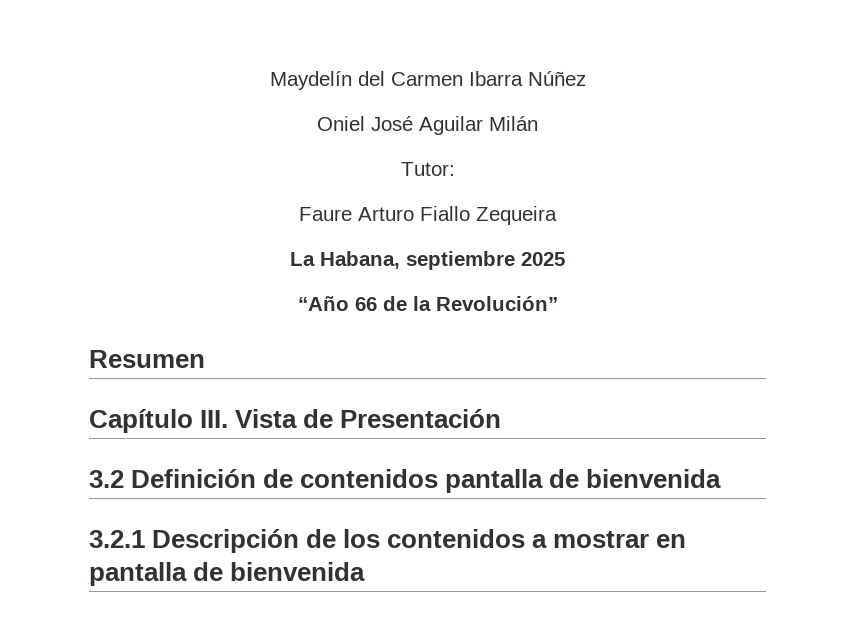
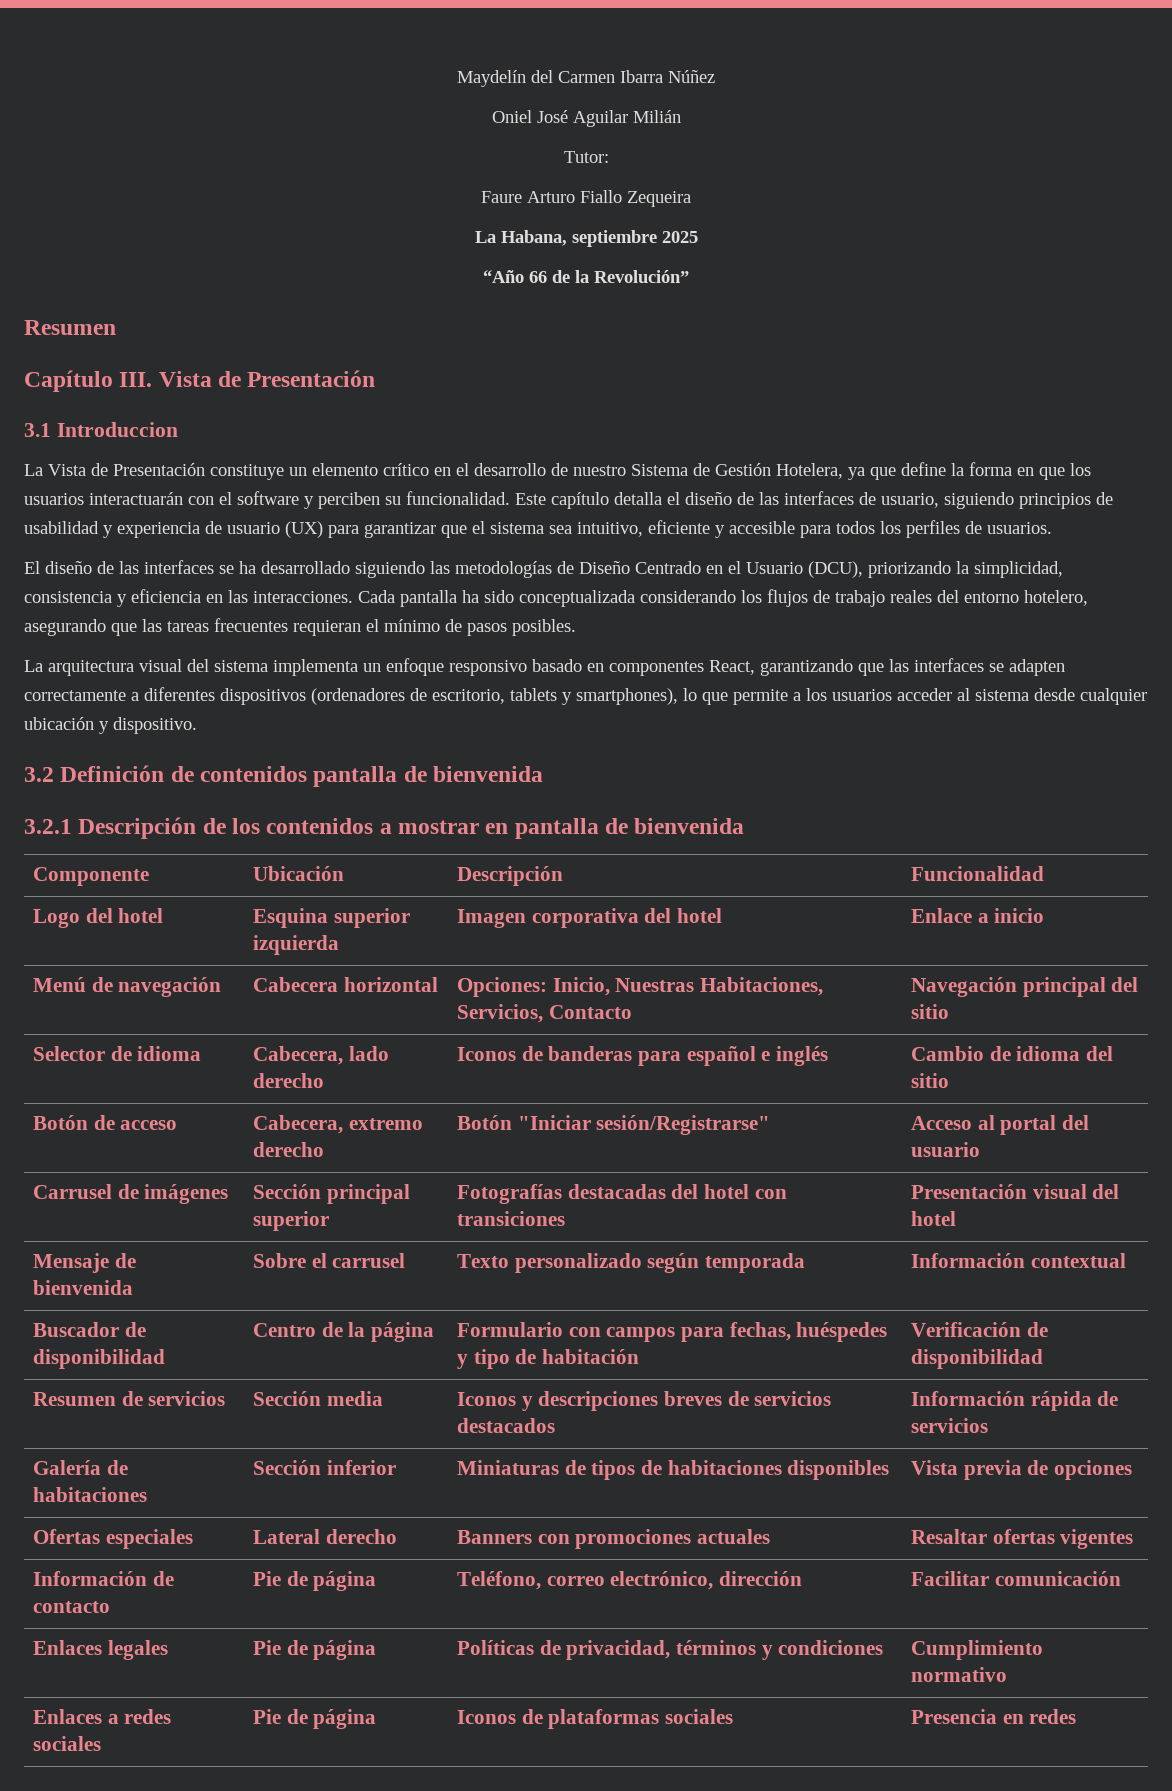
- Oniel José Aguilar Milán
+ Oniel José Aguilar Milián
+ 3.1 Introduccion
+ La Vista de Presentación constituye un elemento crítico en el desarrollo de nuestro Sistema de Gestión Hotelera, ya que define la forma en que los usuarios interactuarán con el software y perciben su funcionalidad. Este capítulo detalla el diseño de las interfaces de usuario, siguiendo principios de usabilidad y experiencia de usuario (UX) para garantizar que el sistema sea intuitivo, eficiente y accesible para todos los perfiles de usuarios.
+ El diseño de las interfaces se ha desarrollado siguiendo las metodologías de Diseño Centrado en el Usuario (DCU), priorizando la simplicidad, consistencia y eficiencia en las interacciones. Cada pantalla ha sido conceptualizada considerando los flujos de trabajo reales del entorno hotelero, asegurando que las tareas frecuentes requieran el mínimo de pasos posibles.
+ La arquitectura visual del sistema implementa un enfoque responsivo basado en componentes React, garantizando que las interfaces se adapten correctamente a diferentes dispositivos (ordenadores de escritorio, tablets y smartphones), lo que permite a los usuarios acceder al sistema desde cualquier ubicación y dispositivo.
+ Componente | Ubicación | Descripción | Funcionalidad
+ Logo del hotel | Esquina superior izquierda | Imagen corporativa del hotel | Enlace a inicio
+ Menú de navegación | Cabecera horizontal | Opciones: Inicio, Nuestras Habitaciones, Servicios, Contacto | Navegación principal del sitio
+ Selector de idioma | Cabecera, lado derecho | Iconos de banderas para español e inglés | Cambio de idioma del sitio
+ Botón de acceso | Cabecera, extremo derecho | Botón "Iniciar sesión/Registrarse" | Acceso al portal del usuario
+ Carrusel de imágenes | Sección principal superior | Fotografías destacadas del hotel con transiciones | Presentación visual del hotel
+ Mensaje de bienvenida | Sobre el carrusel | Texto personalizado según temporada | Información contextual
+ Buscador de disponibilidad | Centro de la página | Formulario con campos para fechas, huéspedes y tipo de habitación | Verificación de disponibilidad
+ Resumen de servicios | Sección media | Iconos y descripciones breves de servicios destacados | Información rápida de servicios
+ Galería de habitaciones | Sección inferior | Miniaturas de tipos de habitaciones disponibles | Vista previa de opciones
+ Ofertas especiales | Lateral derecho | Banners con promociones actuales | Resaltar ofertas vigentes
+ Información de contacto | Pie de página | Teléfono, correo electrónico, dirección | Facilitar comunicación
+ Enlaces legales | Pie de página | Políticas de privacidad, términos y condiciones | Cumplimiento normativo
+ Enlaces a redes sociales | Pie de página | Iconos de plataformas sociales | Presencia en redes

